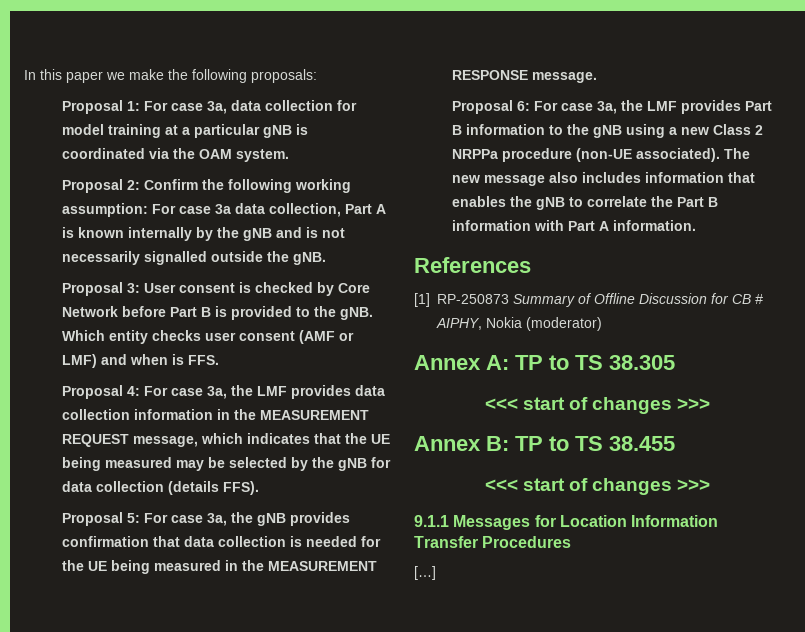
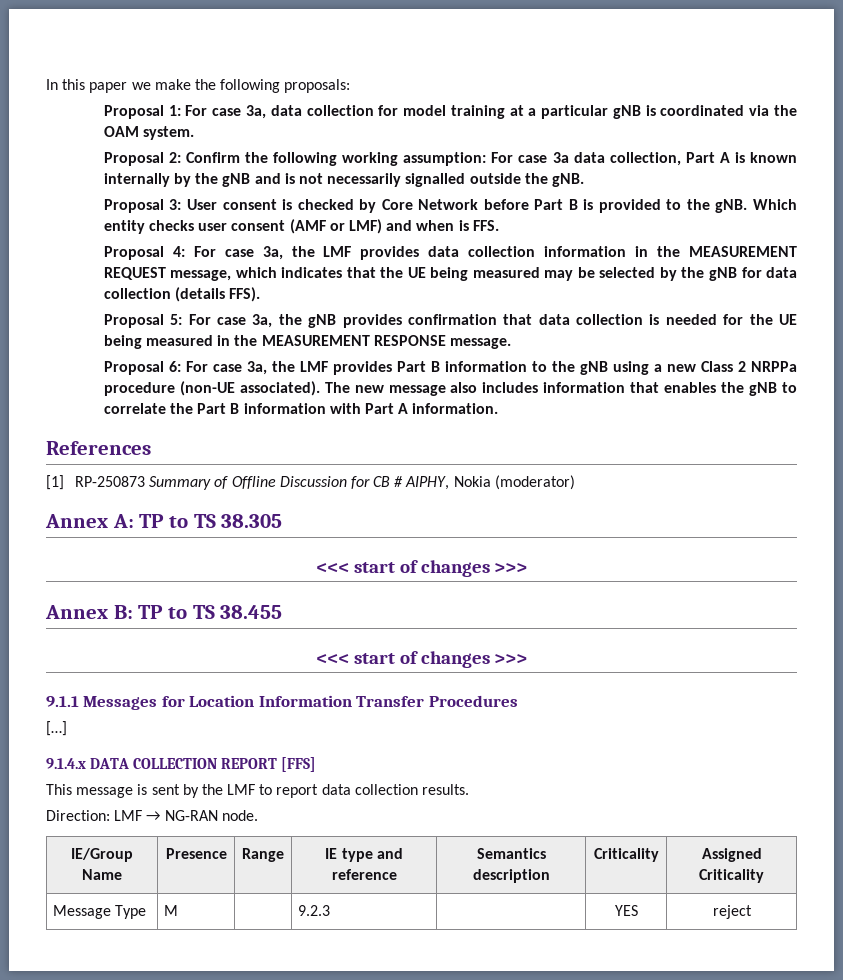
+ 9.1.4.x DATA COLLECTION REPORT [FFS]
+ This message is sent by the LMF to report data collection results.
+ Direction: LMF → NG-RAN node.
+ IE/Group Name | Presence | Range | IE type and reference | Semantics description | Criticality | Assigned Criticality
+ Message Type | M | | 9.2.3 | | YES | reject

